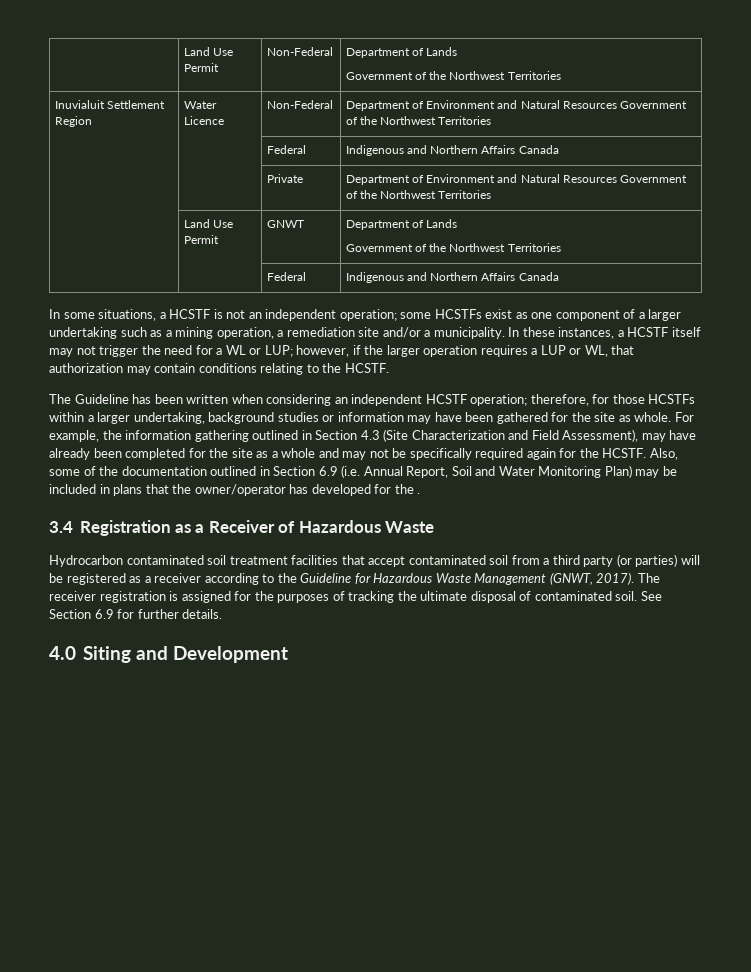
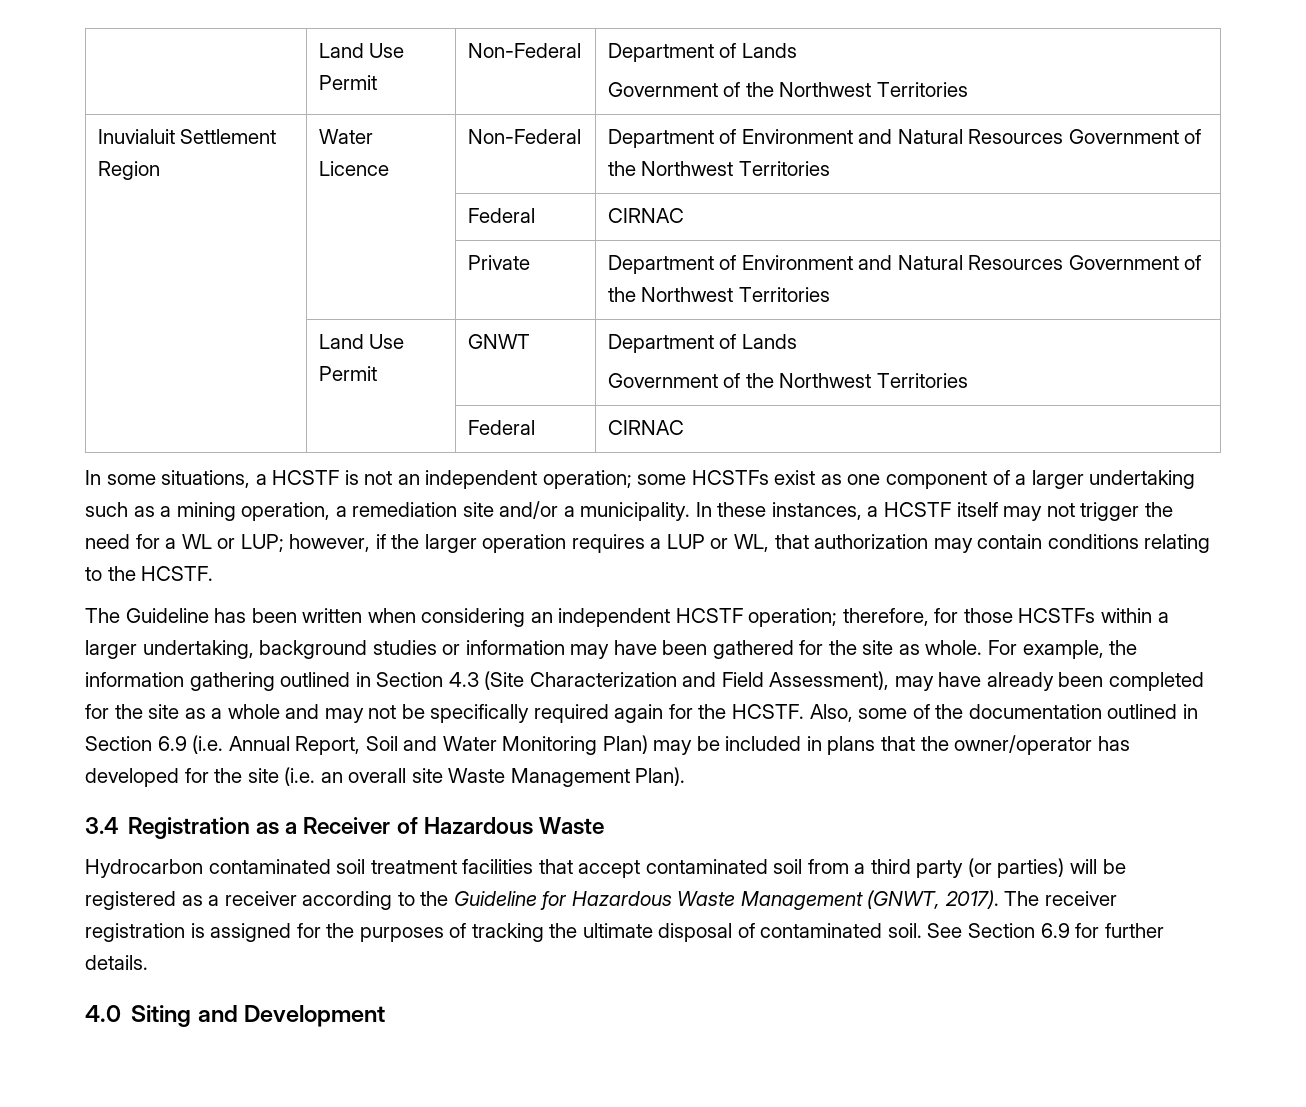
  Inuvialuit Settlement Region | Water Licence | Non-Federal | Department of Environment and Natural Resources Government of the Northwest Territories
- | | Federal | Indigenous and Northern Affairs Canada
+ | | Federal | CIRNAC
  | Land Use Permit | GNWT | Department of Lands
  Government of the Northwest Territories
- | | Federal | Indigenous and Northern Affairs Canada
+ | | Federal | CIRNAC
- Also, some of the documentation outlined in Section 6.9 (i.e. Annual Report, Soil and Water Monitoring Plan) may be included in plans that the owner/operator has developed for the .
+ Also, some of the documentation outlined in Section 6.9 (i.e. Annual Report, Soil and Water Monitoring Plan) may be included in plans that the owner/operator has developed for the site (i.e. an overall site Waste Management Plan).

